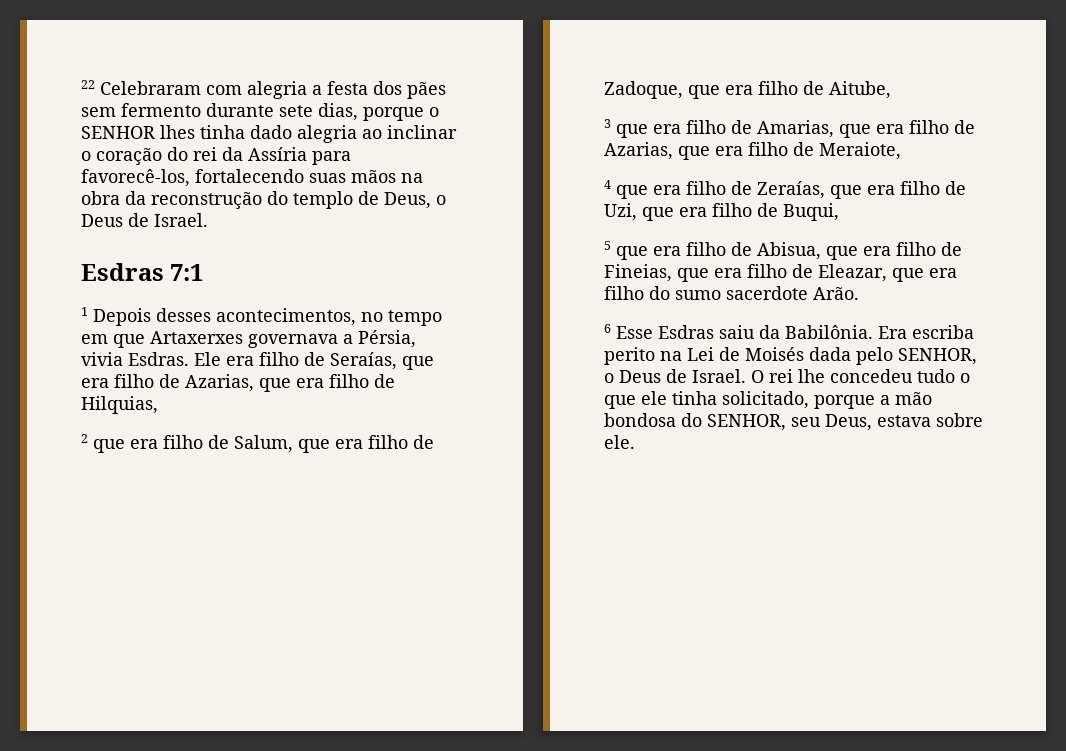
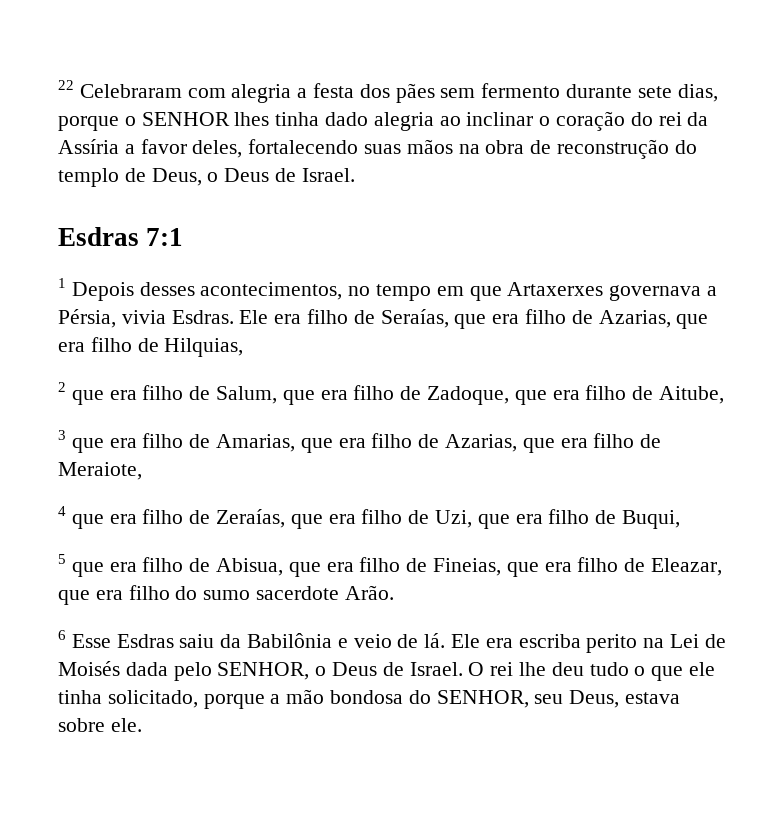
- 22 Celebraram com alegria a festa dos pães sem fermento durante sete dias, porque o SENHOR lhes tinha dado alegria ao inclinar o coração do rei da Assíria para favorecê-los, fortalecendo suas mãos na obra da reconstrução do templo de Deus, o Deus de Israel.
+ 22 Celebraram com alegria a festa dos pães sem fermento durante sete dias, porque o SENHOR lhes tinha dado alegria ao inclinar o coração do rei da Assíria a favor deles, fortalecendo suas mãos na obra de reconstrução do templo de Deus, o Deus de Israel.
- 6 Esse Esdras saiu da Babilônia. Era escriba perito na Lei de Moisés dada pelo SENHOR, o Deus de Israel.
+ 6 Esse Esdras saiu da Babilônia e veio de lá. Ele era escriba perito na Lei de Moisés dada pelo SENHOR, o Deus de Israel.
- O rei lhe concedeu tudo o que ele tinha solicitado, porque a mão bondosa do SENHOR, seu Deus, estava sobre ele.
+ O rei lhe deu tudo o que ele tinha solicitado, porque a mão bondosa do SENHOR, seu Deus, estava sobre ele.

